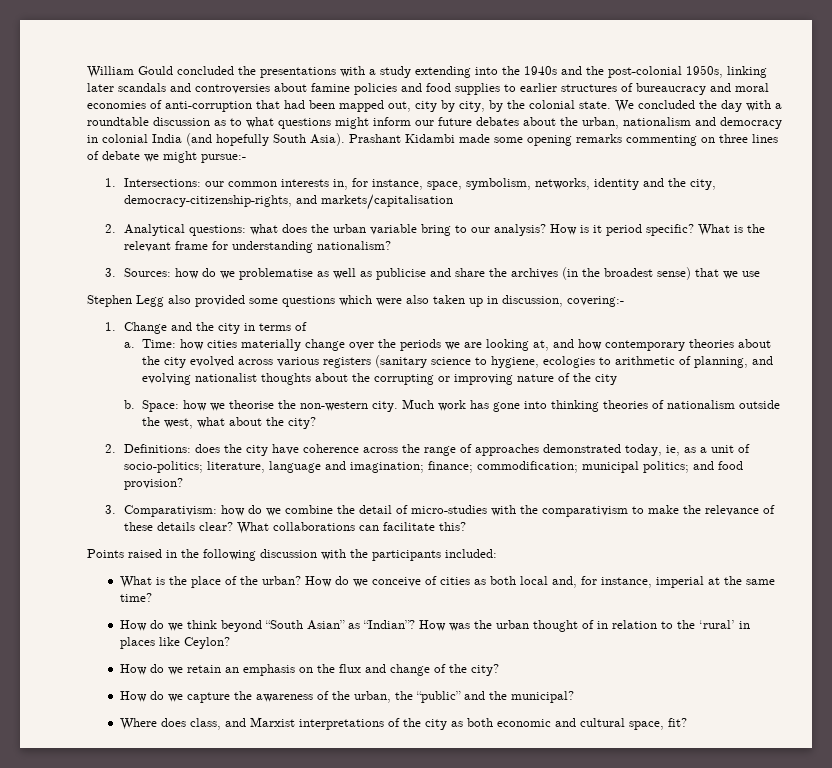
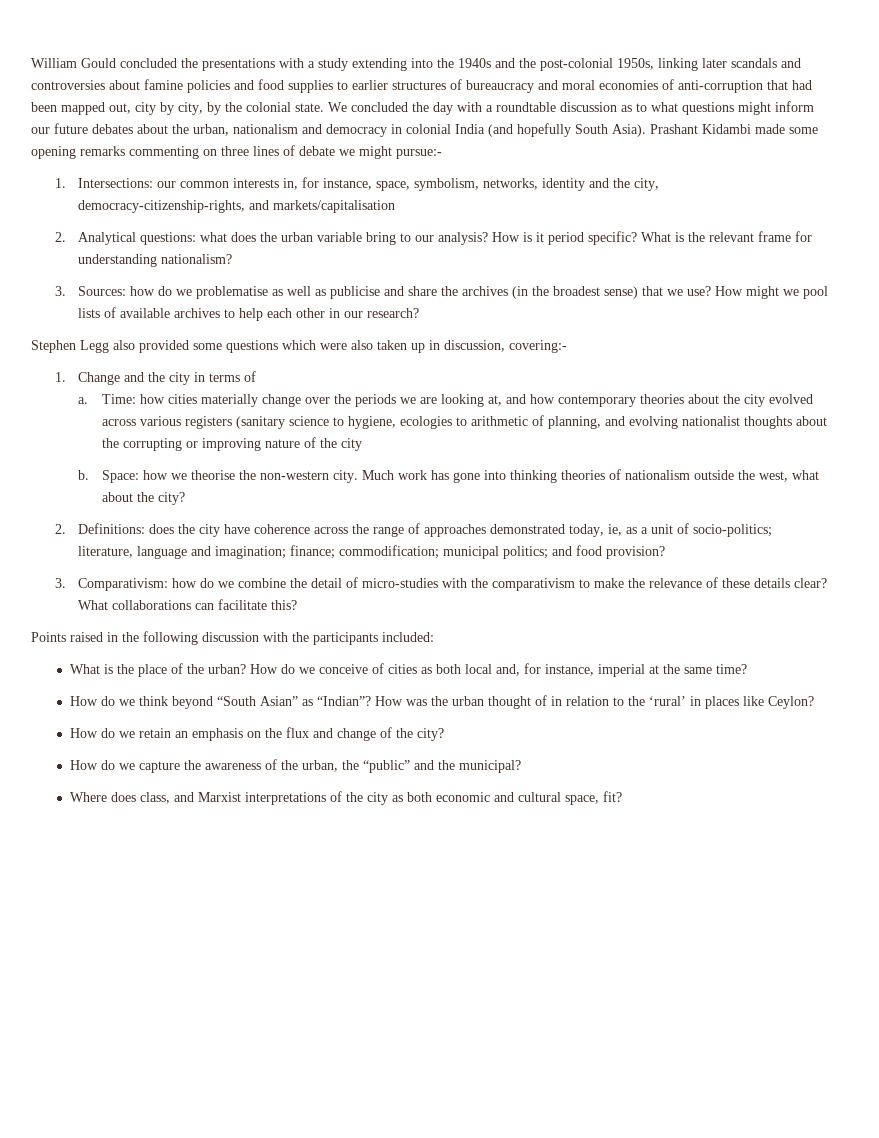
- 3. Sources: how do we problematise as well as publicise and share the archives (in the broadest sense) that we use
+ 3. Sources: how do we problematise as well as publicise and share the archives (in the broadest sense) that we use? How might we pool lists of available archives to help each other in our research?

